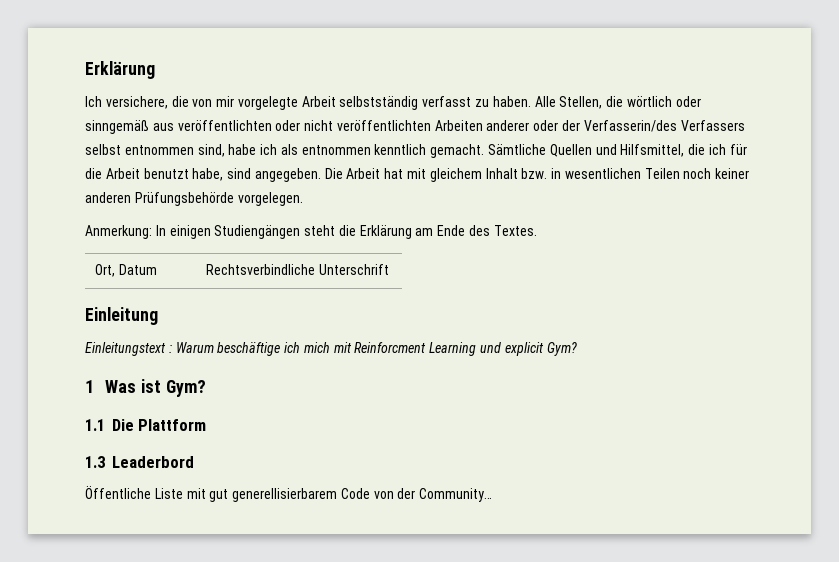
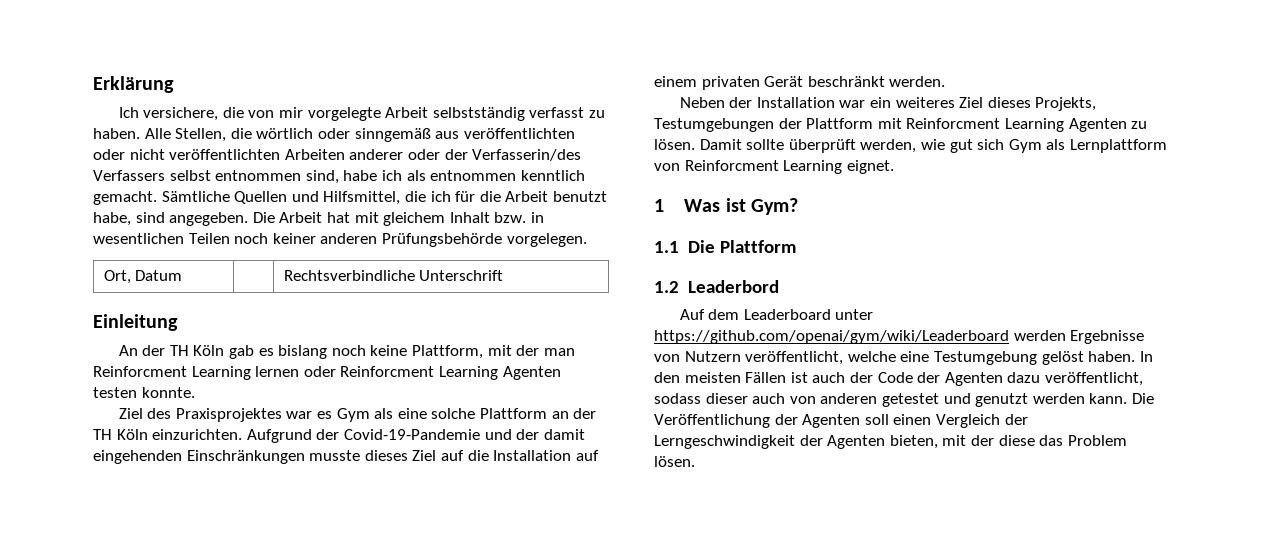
- Anmerkung: In einigen Studiengängen steht die Erklärung am Ende des Textes.
- Einleitungstext : Warum beschäftige ich mich mit Reinforcment Learning und explicit Gym?
+ An der TH Köln gab es bislang noch keine Plattform, mit der man Reinforcment Learning lernen oder Reinforcment Learning Agenten testen konnte.
+ Ziel des Praxisprojektes war es Gym als eine solche Plattform an der TH Köln einzurichten. Aufgrund der Covid-19-Pandemie und der damit eingehenden Einschränkungen musste dieses Ziel auf die Installation auf einem privaten Gerät beschränkt werden.
+ Neben der Installation war ein weiteres Ziel dieses Projekts, Testumgebungen der Plattform mit Reinforcment Learning Agenten zu lösen. Damit sollte überprüft werden, wie gut sich Gym als Lernplattform von Reinforcment Learning eignet.
- 1.3 Leaderbord
+ 1.2 Leaderbord
- Öffentliche Liste mit gut generellisierbarem Code von der Community…
+ Auf dem Leaderboard unter https://github.com/openai/gym/wiki/Leaderboard werden Ergebnisse von Nutzern veröffentlicht, welche eine Testumgebung gelöst haben. In den meisten Fällen ist auch der Code der Agenten dazu veröffentlicht, sodass dieser auch von anderen getestet und genutzt werden kann. Die Veröffentlichung der Agenten soll einen Vergleich der Lerngeschwindigkeit der Agenten bieten, mit der diese das Problem lösen.

